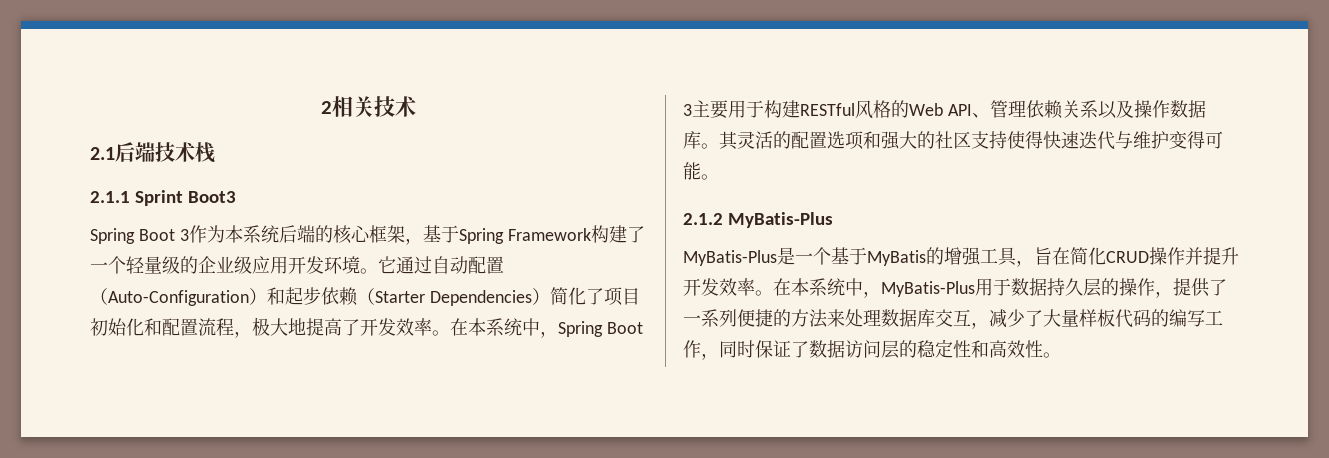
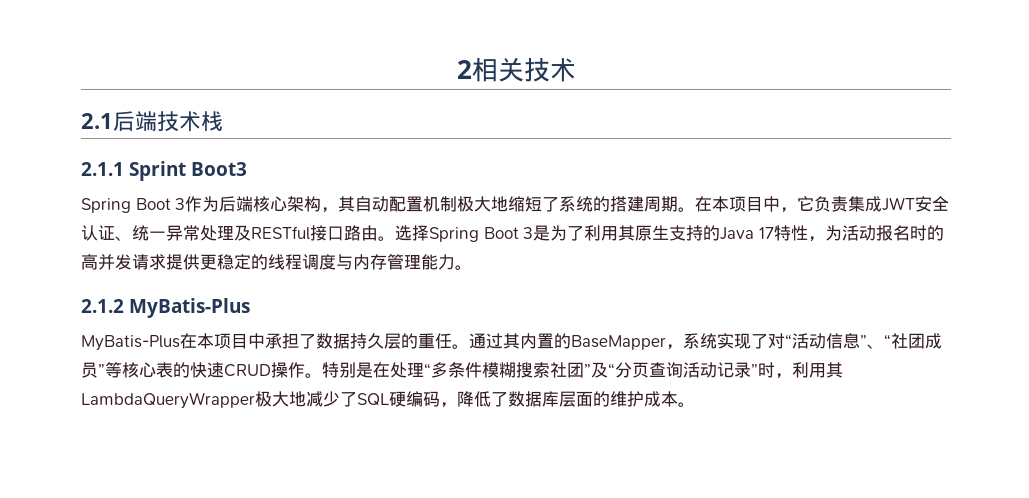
- Spring Boot 3作为本系统后端的核心框架，基于Spring Framework构建了一个轻量级的企业级应用开发环境。它通过自动配置（Auto-Configuration）和起步依赖（Starter Dependencies）简化了项目初始化和配置流程，极大地提高了开发效率。在本系统中，Spring Boot 3主要用于构建RESTful风格的Web API、管理依赖关系以及操作数据库。其灵活的配置选项和强大的社区支持使得快速迭代与维护变得可能。
+ Spring Boot 3作为后端核心架构，其自动配置机制极大地缩短了系统的搭建周期。在本项目中，它负责集成JWT安全认证、统一异常处理及RESTful接口路由。选择Spring Boot 3是为了利用其原生支持的Java 17特性，为活动报名时的高并发请求提供更稳定的线程调度与内存管理能力。
  2.1.2 MyBatis-Plus
- MyBatis-Plus是一个基于MyBatis的增强工具，旨在简化CRUD操作并提升开发效率。在本系统中，MyBatis-Plus用于数据持久层的操作，提供了一系列便捷的方法来处理数据库交互，减少了大量样板代码的编写工作，同时保证了数据访问层的稳定性和高效性。
+ MyBatis-Plus在本项目中承担了数据持久层的重任。通过其内置的BaseMapper，系统实现了对“活动信息”、“社团成员”等核心表的快速CRUD操作。特别是在处理“多条件模糊搜索社团”及“分页查询活动记录”时，利用其LambdaQueryWrapper极大地减少了SQL硬编码，降低了数据库层面的维护成本。

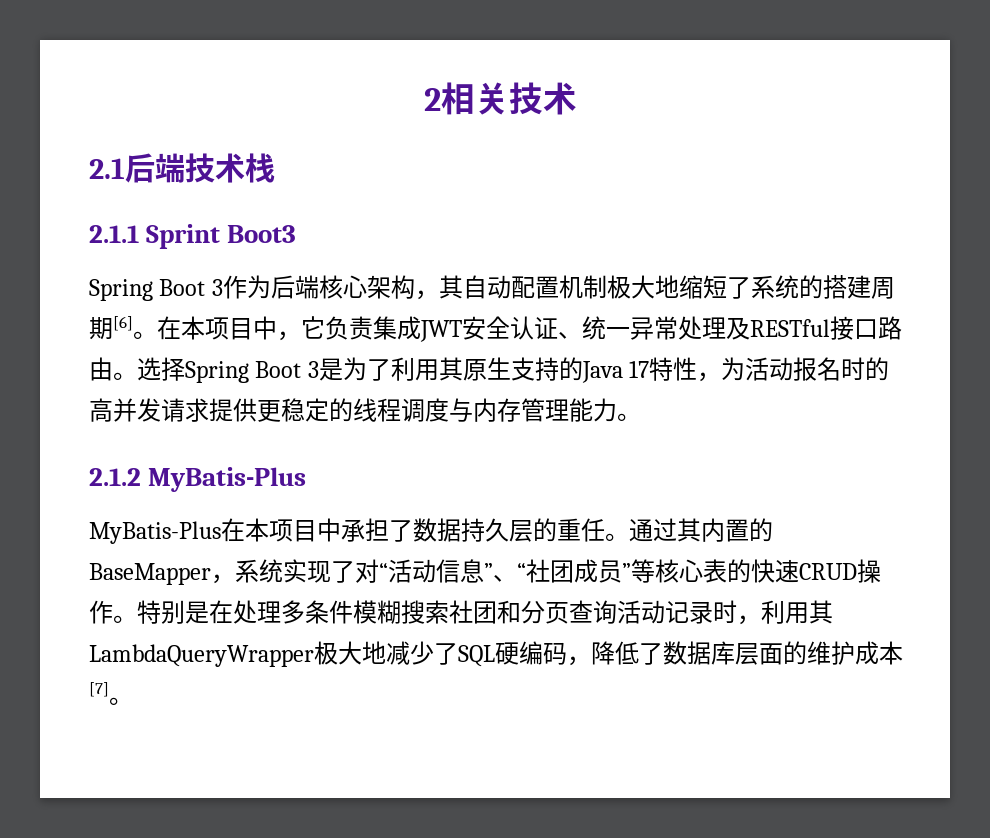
- Spring Boot 3作为后端核心架构，其自动配置机制极大地缩短了系统的搭建周期。
+ Spring Boot 3作为后端核心架构，其自动配置机制极大地缩短了系统的搭建周期[6]。
- 特别是在处理“多条件模糊搜索社团”及“分页查询活动记录”时，利用其LambdaQueryWrapper极大地减少了SQL硬编码，降低了数据库层面的维护成本。
+ 特别是在处理多条件模糊搜索社团和分页查询活动记录时，利用其LambdaQueryWrapper极大地减少了SQL硬编码，降低了数据库层面的维护成本[7]。

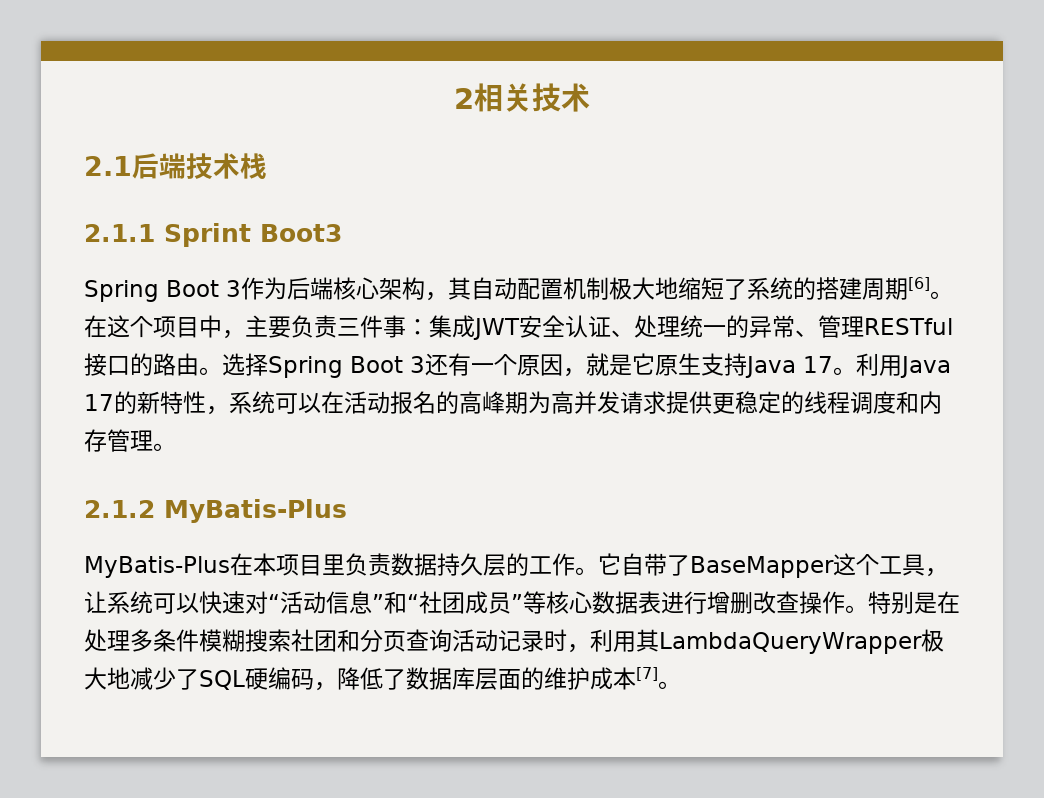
- 在本项目中，它负责集成JWT安全认证、统一异常处理及RESTful接口路由。
+ 在这个项目中，主要负责三件事：集成JWT安全认证、处理统一的异常、管理RESTful接口的路由。
- 选择Spring Boot 3是为了利用其原生支持的Java 17特性，为活动报名时的高并发请求提供更稳定的线程调度与内存管理能力。
+ 选择Spring Boot 3还有一个原因，就是它原生支持Java 17。利用Java 17的新特性，系统可以在活动报名的高峰期为高并发请求提供更稳定的线程调度和内存管理。
- MyBatis-Plus在本项目中承担了数据持久层的重任。通过其内置的BaseMapper，系统实现了对“活动信息”、“社团成员”等核心表的快速CRUD操作。
+ MyBatis-Plus在本项目里负责数据持久层的工作。它自带了BaseMapper这个工具，让系统可以快速对“活动信息”和“社团成员”等核心数据表进行增删改查操作。

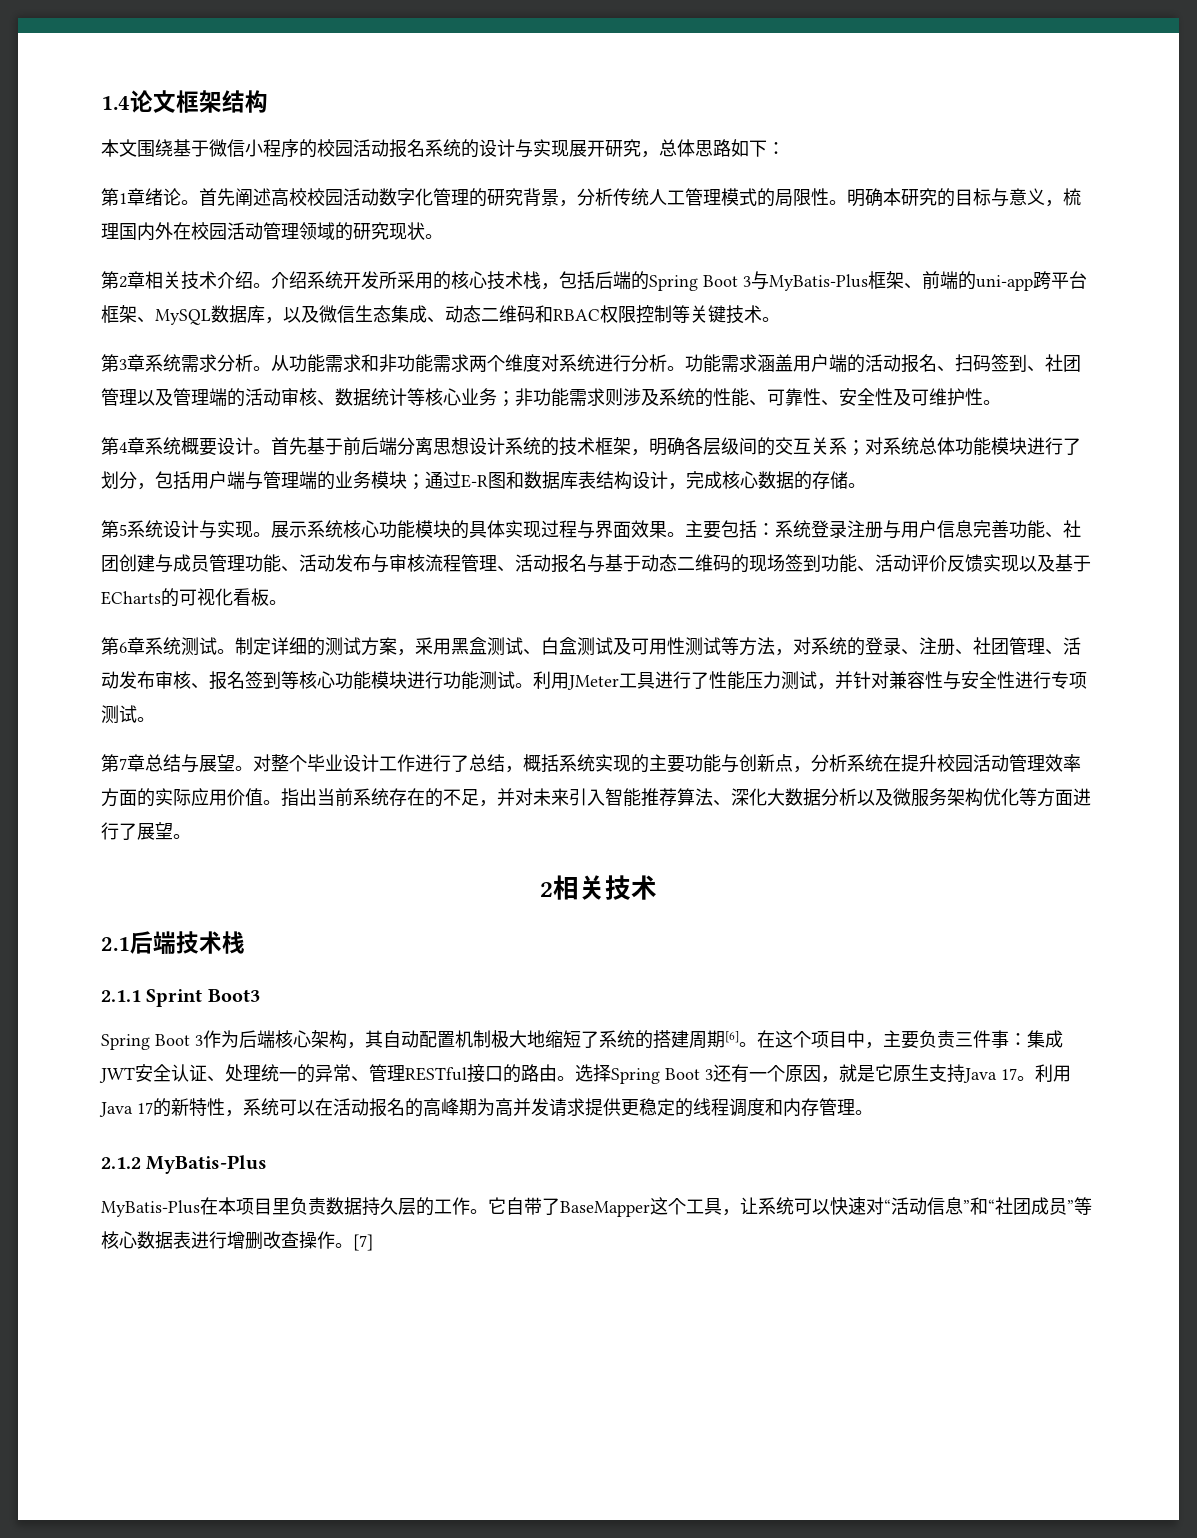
+ 1.4论文框架结构
+ 本文围绕基于微信小程序的校园活动报名系统的设计与实现展开研究，总体思路如下：
+ 第1章绪论。首先阐述高校校园活动数字化管理的研究背景，分析传统人工管理模式的局限性。明确本研究的目标与意义，梳理国内外在校园活动管理领域的研究现状。
+ 第2章相关技术介绍。介绍系统开发所采用的核心技术栈，包括后端的Spring Boot 3与MyBatis-Plus框架、前端的uni-app跨平台框架、MySQL数据库，以及微信生态集成、动态二维码和RBAC权限控制等关键技术。
+ 第3章系统需求分析。从功能需求和非功能需求两个维度对系统进行分析。功能需求涵盖用户端的活动报名、扫码签到、社团管理以及管理端的活动审核、数据统计等核心业务；非功能需求则涉及系统的性能、可靠性、安全性及可维护性。
+ 第4章系统概要设计。首先基于前后端分离思想设计系统的技术框架，明确各层级间的交互关系；对系统总体功能模块进行了划分，包括用户端与管理端的业务模块；通过E-R图和数据库表结构设计，完成核心数据的存储。
+ 第5系统设计与实现。展示系统核心功能模块的具体实现过程与界面效果。主要包括：系统登录注册与用户信息完善功能、社团创建与成员管理功能、活动发布与审核流程管理、活动报名与基于动态二维码的现场签到功能、活动评价反馈实现以及基于ECharts的可视化看板。
+ 第6章系统测试。制定详细的测试方案，采用黑盒测试、白盒测试及可用性测试等方法，对系统的登录、注册、社团管理、活动发布审核、报名签到等核心功能模块进行功能测试。利用JMeter工具进行了性能压力测试，并针对兼容性与安全性进行专项测试。
+ 第7章总结与展望。对整个毕业设计工作进行了总结，概括系统实现的主要功能与创新点，分析系统在提升校园活动管理效率方面的实际应用价值。指出当前系统存在的不足，并对未来引入智能推荐算法、深化大数据分析以及微服务架构优化等方面进行了展望。
- 特别是在处理多条件模糊搜索社团和分页查询活动记录时，利用其LambdaQueryWrapper极大地减少了SQL硬编码，降低了数据库层面的维护成本[7]。
+ [7]

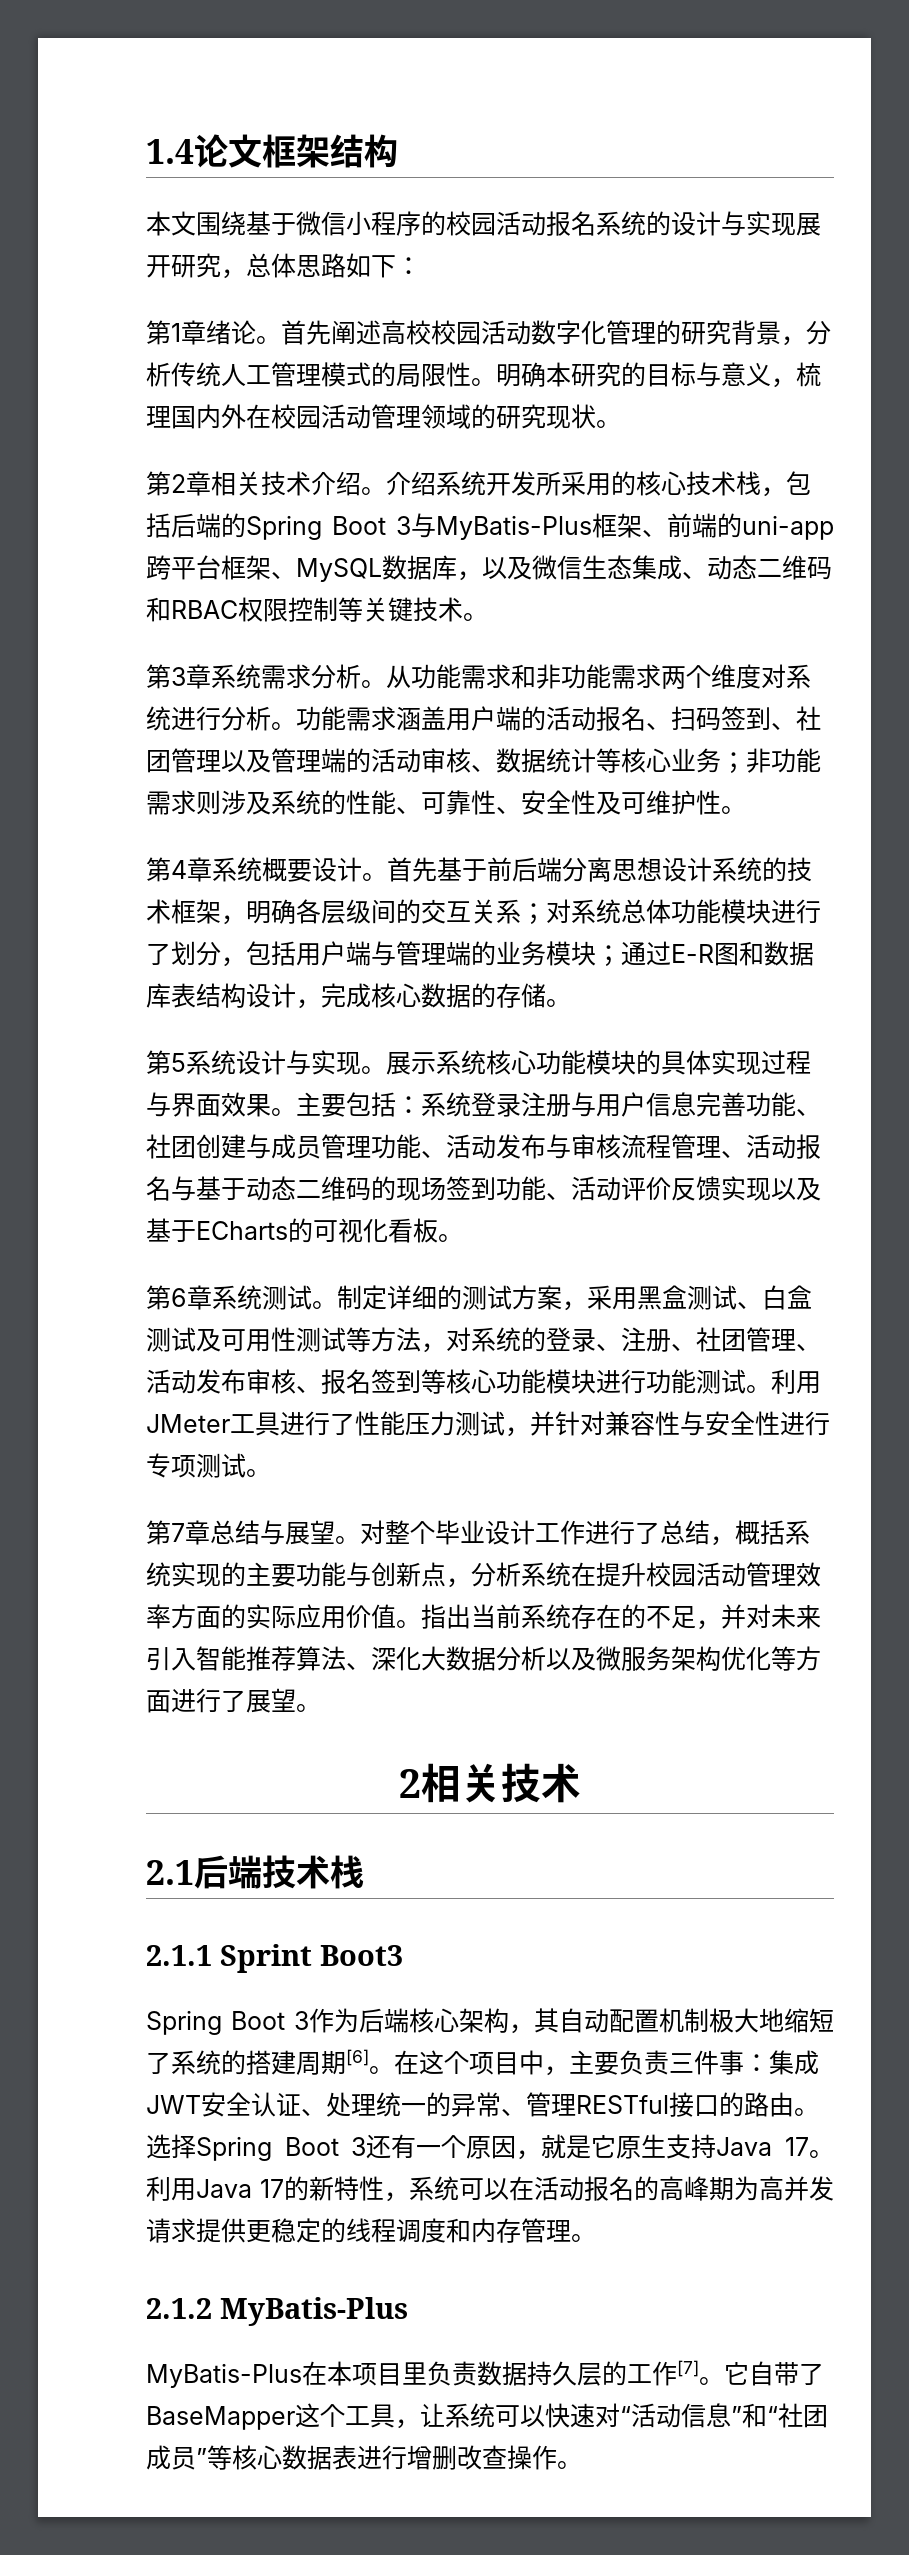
- MyBatis-Plus在本项目里负责数据持久层的工作。
+ MyBatis-Plus在本项目里负责数据持久层的工作[7]。
- [7]

